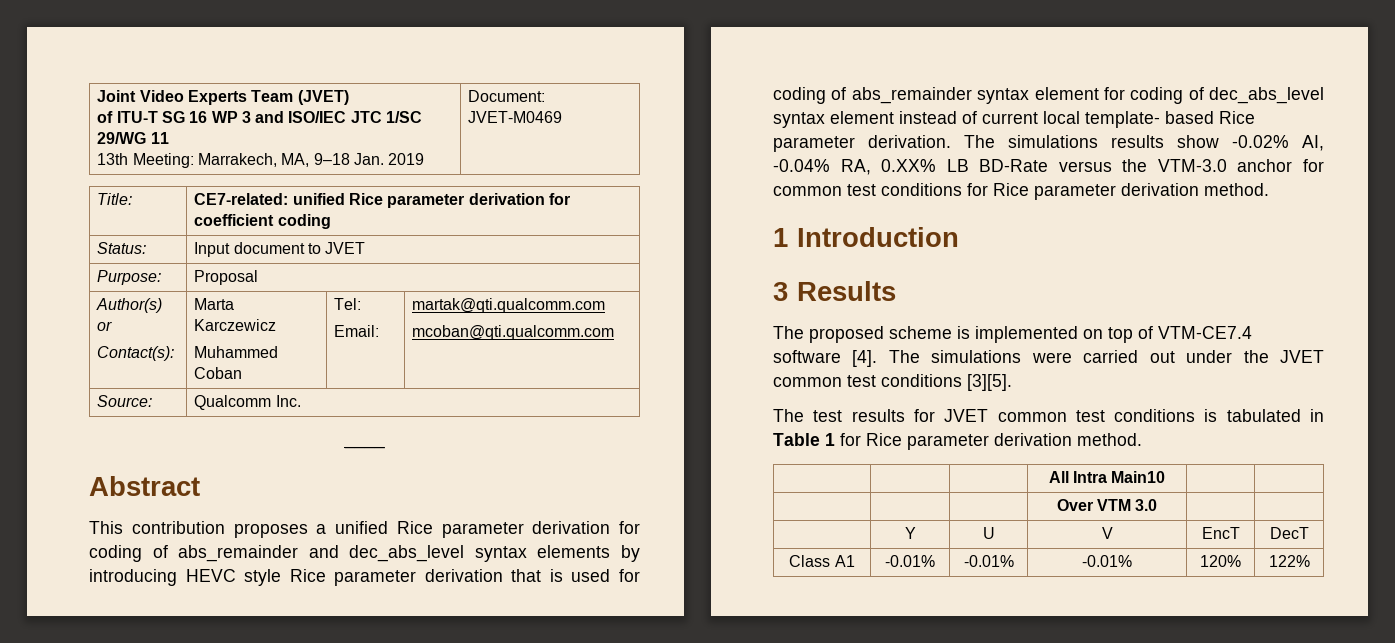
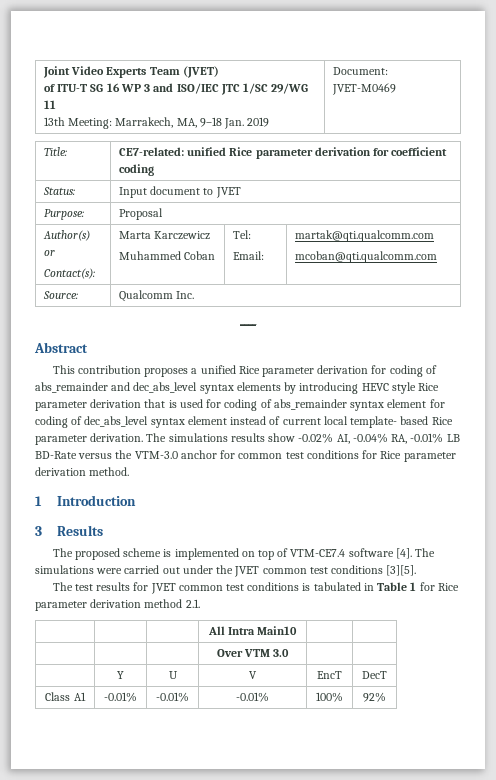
- The simulations results show -0.02% AI, -0.04% RA, 0.XX% LB BD-Rate versus the VTM-3.0 anchor for common test conditions for Rice parameter derivation method.
+ The simulations results show -0.02% AI, -0.04% RA, -0.01% LB BD-Rate versus the VTM-3.0 anchor for common test conditions for Rice parameter derivation method.
- The test results for JVET common test conditions is tabulated in Table 1 for Rice parameter derivation method.
+ The test results for JVET common test conditions is tabulated in Table 1 for Rice parameter derivation method 2.1.
- Class A1 | -0.01% | -0.01% | -0.01% | 120% | 122%
+ Class A1 | -0.01% | -0.01% | -0.01% | 100% | 92%

